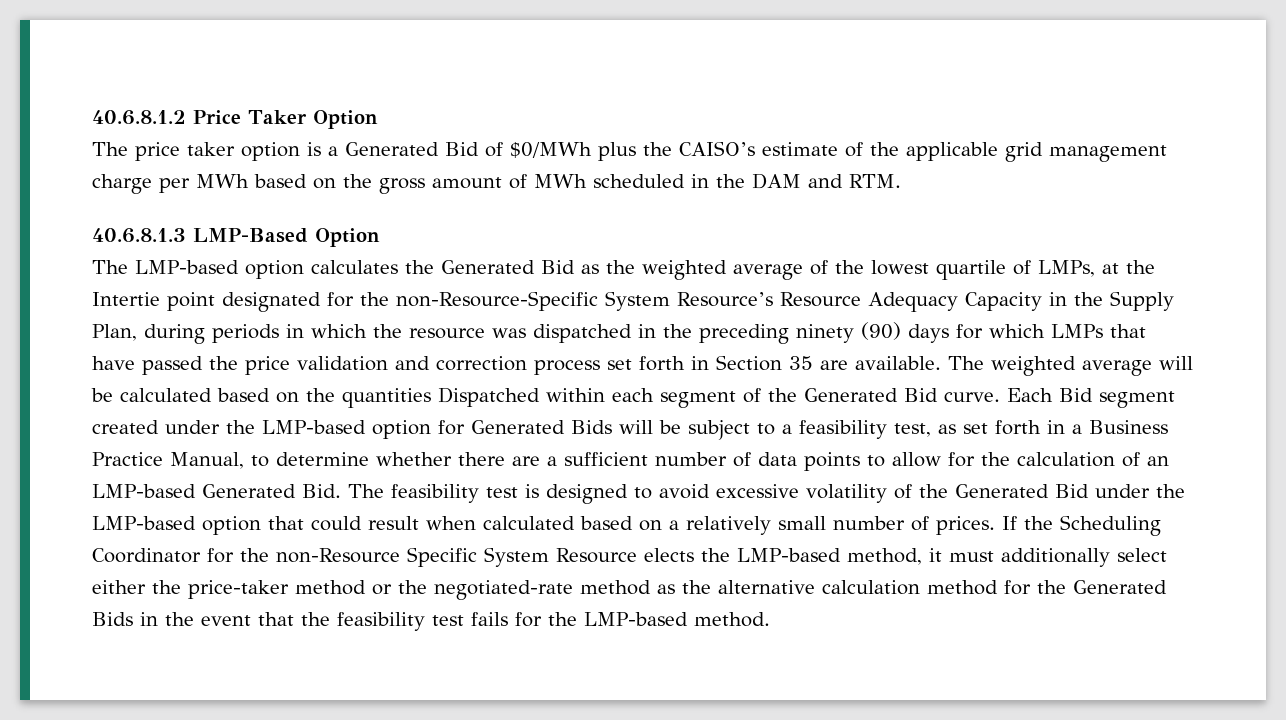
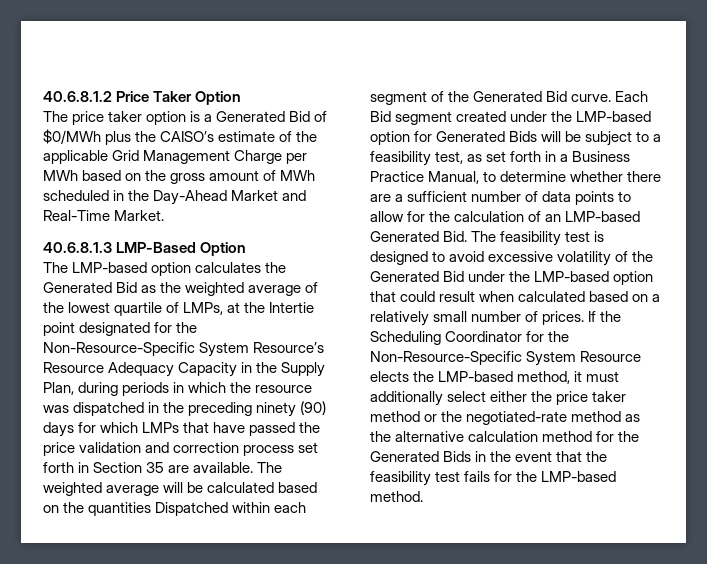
- The price taker option is a Generated Bid of $0/MWh plus the CAISO’s estimate of the applicable grid management charge per MWh based on the gross amount of MWh scheduled in the DAM and RTM.
+ The price taker option is a Generated Bid of $0/MWh plus the CAISO’s estimate of the applicable Grid Management Charge per MWh based on the gross amount of MWh scheduled in the Day-Ahead Market and Real-Time Market.
- The LMP-based option calculates the Generated Bid as the weighted average of the lowest quartile of LMPs, at the Intertie point designated for the non-Resource-Specific System Resource’s Resource Adequacy Capacity in the Supply Plan, during periods in which the resource was dispatched in the preceding ninety (90) days for which LMPs that have passed the price validation and correction process set forth in Section 35 are available.
+ The LMP-based option calculates the Generated Bid as the weighted average of the lowest quartile of LMPs, at the Intertie point designated for the Non-Resource-Specific System Resource’s Resource Adequacy Capacity in the Supply Plan, during periods in which the resource was dispatched in the preceding ninety (90) days for which LMPs that have passed the price validation and correction process set forth in Section 35 are available.
- If the Scheduling Coordinator for the non-Resource Specific System Resource elects the LMP-based method, it must additionally select either the price-taker method or the negotiated-rate method as the alternative calculation method for the Generated Bids in the event that the feasibility test fails for the LMP-based method.
+ If the Scheduling Coordinator for the Non-Resource-Specific System Resource elects the LMP-based method, it must additionally select either the price taker method or the negotiated-rate method as the alternative calculation method for the Generated Bids in the event that the feasibility test fails for the LMP-based method.

